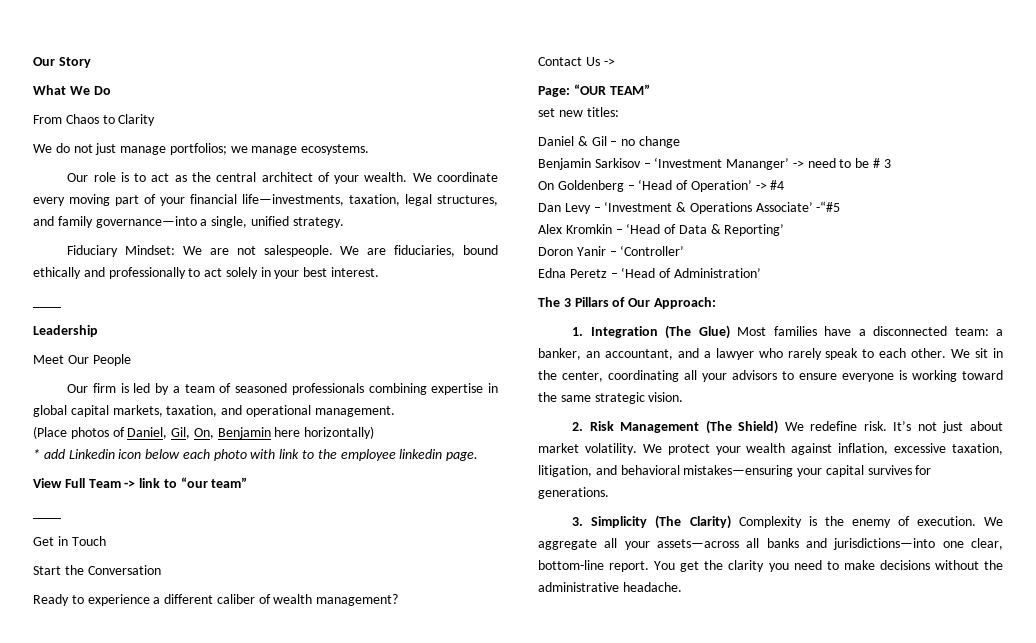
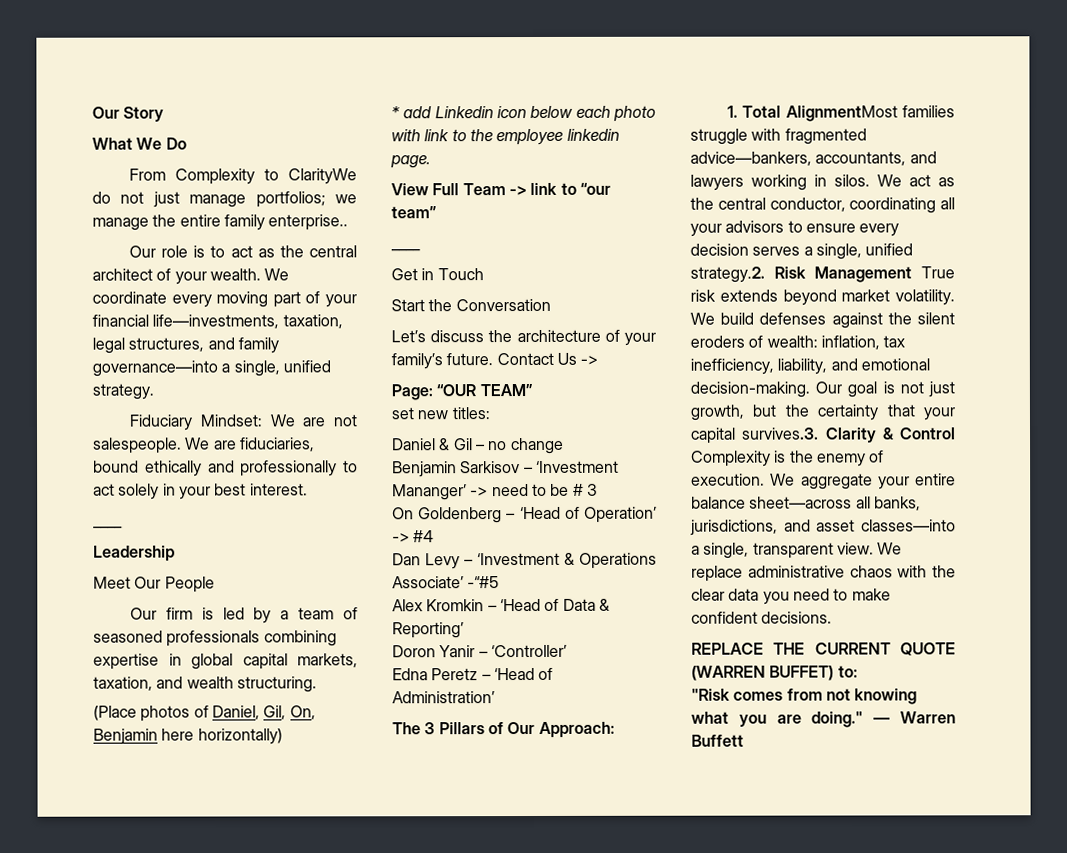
- From Chaos to Clarity
- We do not just manage portfolios; we manage ecosystems.
+ From Complexity to ClarityWe do not just manage portfolios; we manage the entire family enterprise..
- Our firm is led by a team of seasoned professionals combining expertise in global capital markets, taxation, and operational management.
+ Our firm is led by a team of seasoned professionals combining expertise in global capital markets, taxation, and wealth structuring.
- Ready to experience a different caliber of wealth management?
- Contact Us ->
+ Let’s discuss the architecture of your family’s future. Contact Us ->
- 1. Integration (The Glue) Most families have a disconnected team: a banker, an accountant, and a lawyer who rarely speak to each other. We sit in the center, coordinating all your advisors to ensure everyone is working toward the same strategic vision.
- 2. Risk Management (The Shield) We redefine risk. It’s not just about market volatility. We protect your wealth against inflation, excessive taxation, litigation, and behavioral mistakes—ensuring your capital survives for generations.
- 3. Simplicity (The Clarity) Complexity is the enemy of execution.
+ 1. Total AlignmentMost families struggle with fragmented advice—bankers, accountants, and lawyers working in silos. We act as the central conductor, coordinating all your advisors to ensure every decision serves a single, unified strategy.2. Risk Management True risk extends beyond market volatility. We build defenses against the silent eroders of wealth: inflation, tax inefficiency, liability, and emotional decision-making. Our goal is not just growth, but the certainty that your capital survives.3. Clarity & Control Complexity is the enemy of execution.
- We aggregate all your assets—across all banks and jurisdictions—into one clear, bottom-line report. You get the clarity you need to make decisions without the administrative headache.
+ We aggregate your entire balance sheet—across all banks, jurisdictions, and asset classes—into a single, transparent view. We replace administrative chaos with the clear data you need to make confident decisions.
+ REPLACE THE CURRENT QUOTE (WARREN BUFFET) to:
+ "Risk comes from not knowing what you are doing." — Warren Buffett

